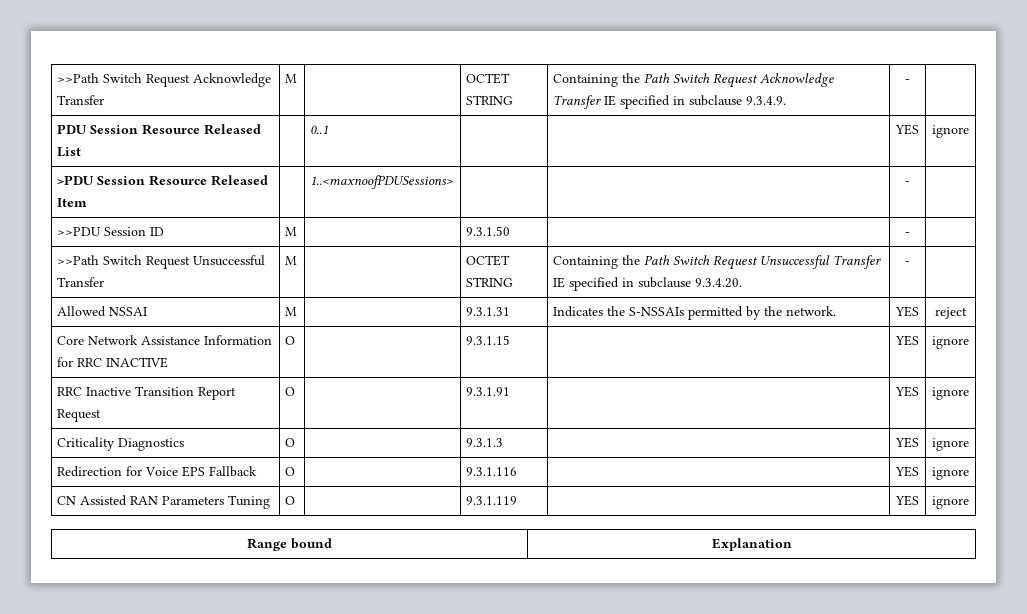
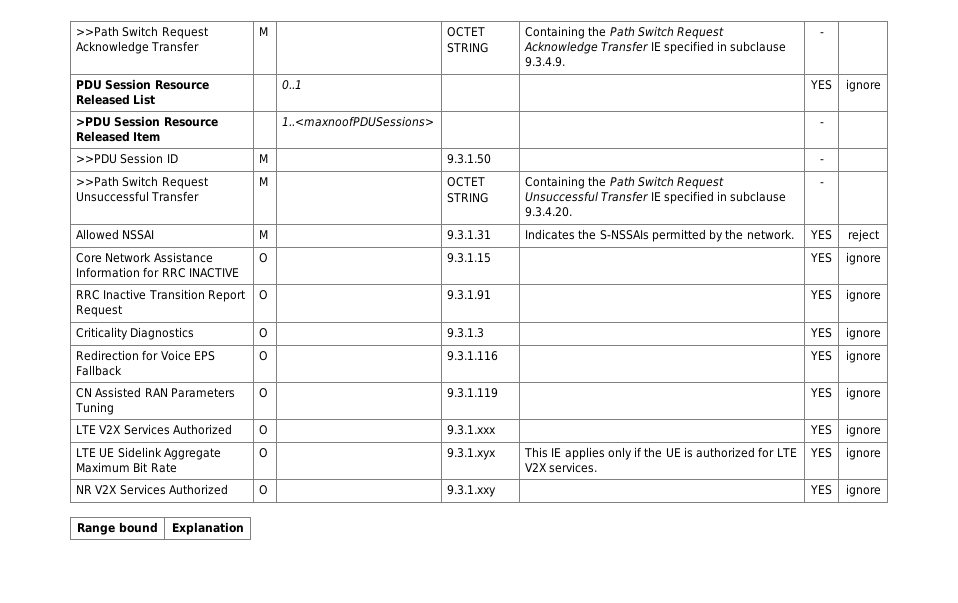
+ LTE V2X Services Authorized | O | | 9.3.1.xxx | | YES | ignore
+ LTE UE Sidelink Aggregate Maximum Bit Rate | O | | 9.3.1.xyx | This IE applies only if the UE is authorized for LTE V2X services. | YES | ignore
+ NR V2X Services Authorized | O | | 9.3.1.xxy | | YES | ignore

